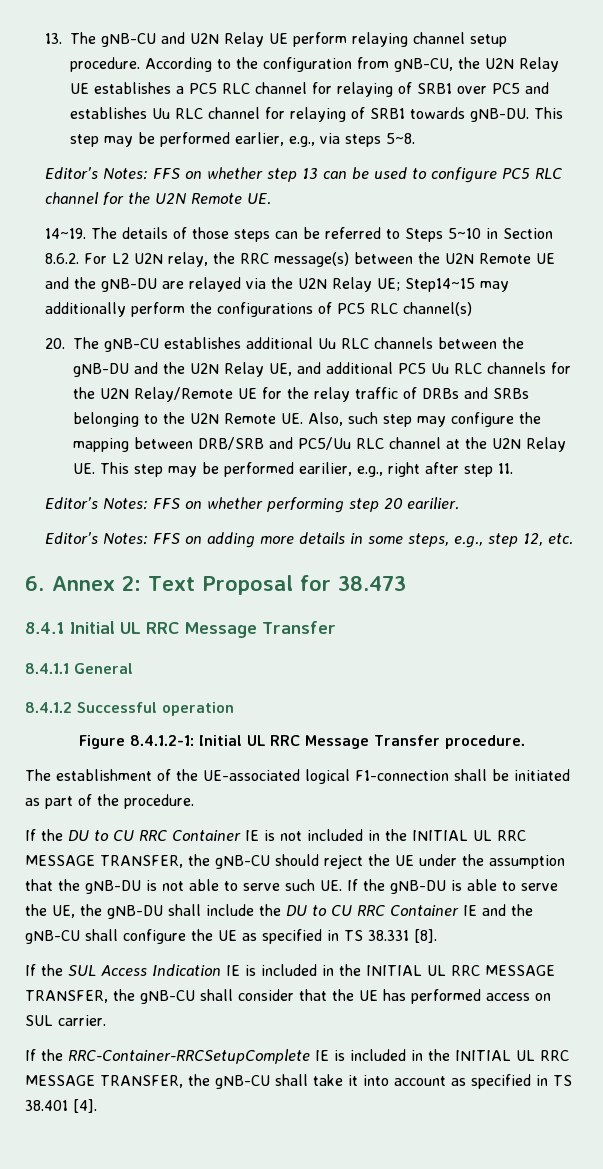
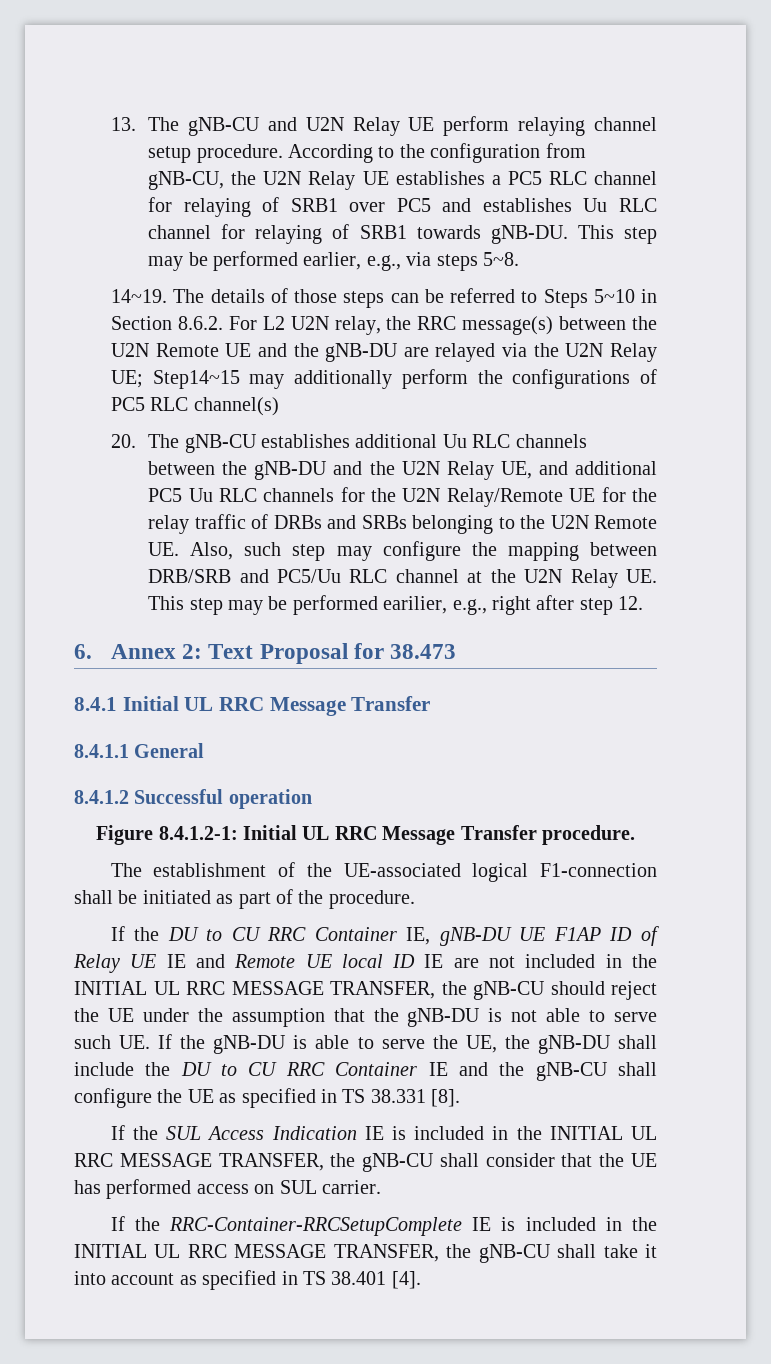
- Editor’s Notes: FFS on whether step 13 can be used to configure PC5 RLC channel for the U2N Remote UE.
- 20. The gNB-CU establishes additional Uu RLC channels between the gNB-DU and the U2N Relay UE, and additional PC5 Uu RLC channels for the U2N Relay/Remote UE for the relay traffic of DRBs and SRBs belonging to the U2N Remote UE. Also, such step may configure the mapping between DRB/SRB and PC5/Uu RLC channel at the U2N Relay UE. This step may be performed earilier, e.g., right after step 11.
- Editor’s Notes: FFS on whether performing step 20 earilier.
- Editor’s Notes: FFS on adding more details in some steps, e.g., step 12, etc.
+ 20. The gNB-CU establishes additional Uu RLC channels between the gNB-DU and the U2N Relay UE, and additional PC5 Uu RLC channels for the U2N Relay/Remote UE for the relay traffic of DRBs and SRBs belonging to the U2N Remote UE. Also, such step may configure the mapping between DRB/SRB and PC5/Uu RLC channel at the U2N Relay UE. This step may be performed earilier, e.g., right after step 12.
- If the DU to CU RRC Container IE is not included in the INITIAL UL RRC MESSAGE TRANSFER, the gNB-CU should reject the UE under the assumption that the gNB-DU is not able to serve such UE. If the gNB-DU is able to serve the UE, the gNB-DU shall include the DU to CU RRC Container IE and the gNB-CU shall configure the UE as specified in TS 38.331 [8].
+ If the DU to CU RRC Container IE, gNB-DU UE F1AP ID of Relay UE IE and Remote UE local ID IE are not included in the INITIAL UL RRC MESSAGE TRANSFER, the gNB-CU should reject the UE under the assumption that the gNB-DU is not able to serve such UE. If the gNB-DU is able to serve the UE, the gNB-DU shall include the DU to CU RRC Container IE and the gNB-CU shall configure the UE as specified in TS 38.331 [8].

